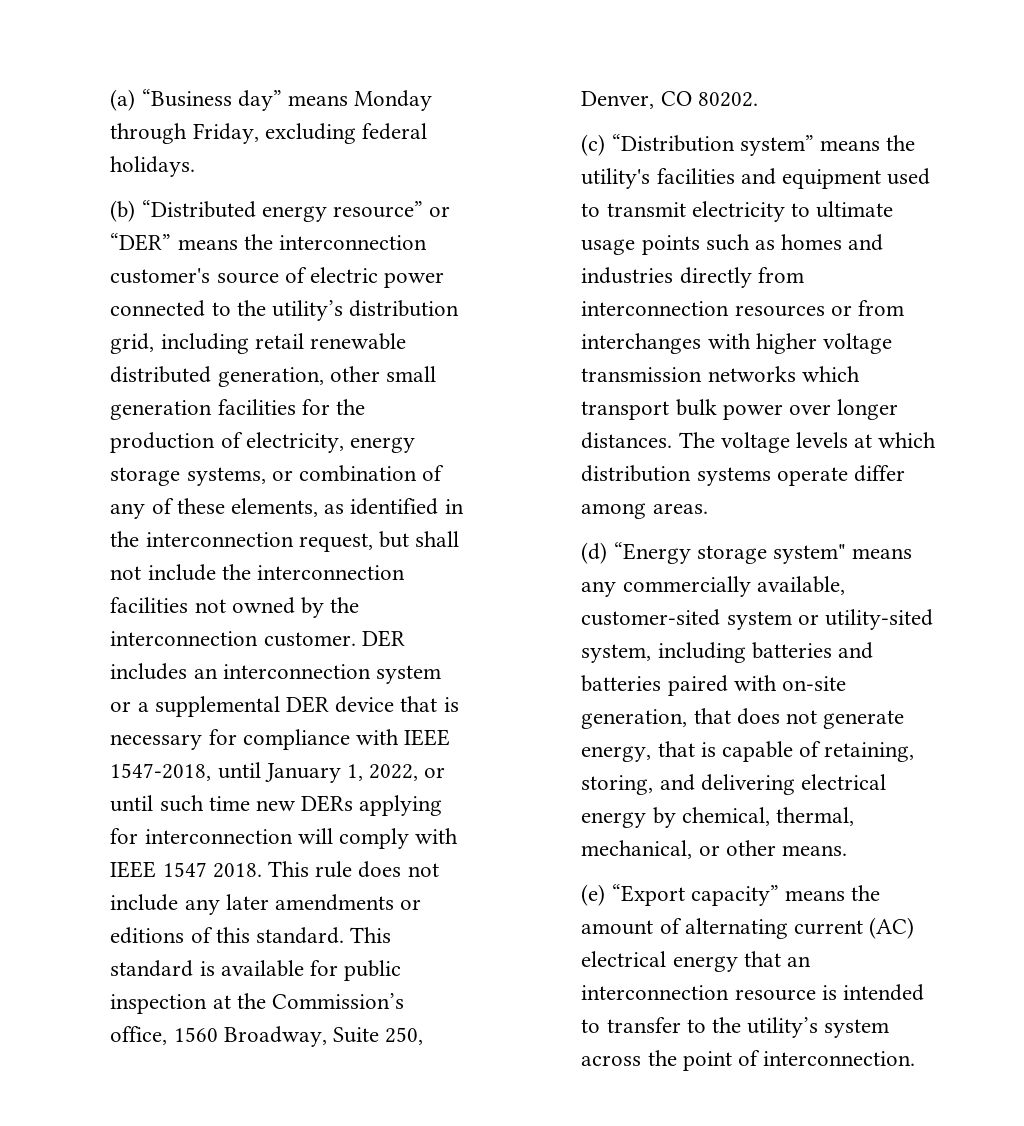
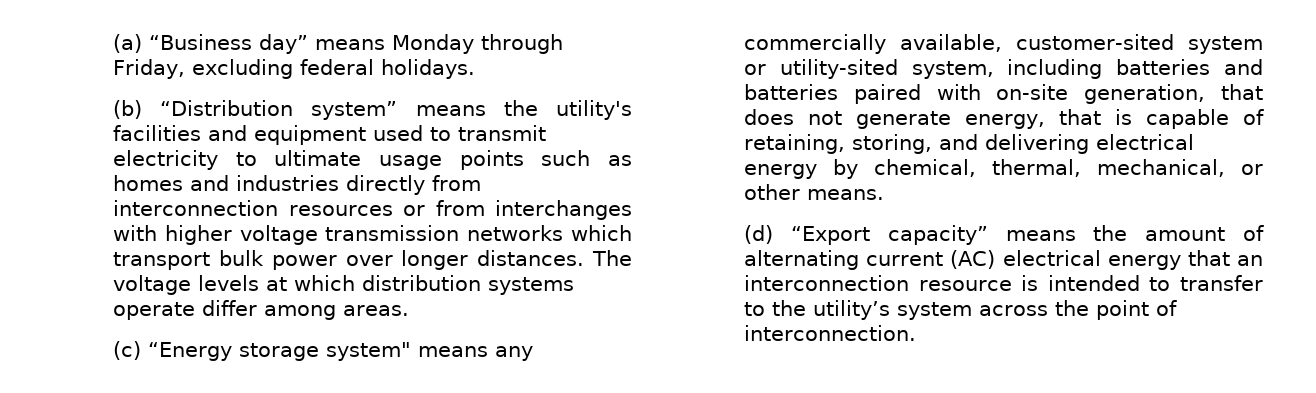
- (b) “Distributed energy resource” or “DER” means the interconnection customer's source of electric power connected to the utility’s distribution grid, including retail renewable distributed generation, other small generation facilities for the production of electricity, energy storage systems, or combination of any of these elements, as identified in the interconnection request, but shall not include the interconnection facilities not owned by the interconnection customer. DER includes an interconnection system or a supplemental DER device that is necessary for compliance with IEEE 1547-2018, until January 1, 2022, or until such time new DERs applying for interconnection will comply with IEEE 1547 2018. This rule does not include any later amendments or editions of this standard. This standard is available for public inspection at the Commission’s office, 1560 Broadway, Suite 250, Denver, CO 80202.
- (c) “Distribution system” means the utility's facilities and equipment used to transmit electricity to ultimate usage points such as homes and industries directly from interconnection resources or from interchanges with higher voltage transmission networks which transport bulk power over longer distances.
+ (b) “Distribution system” means the utility's facilities and equipment used to transmit electricity to ultimate usage points such as homes and industries directly from interconnection resources or from interchanges with higher voltage transmission networks which transport bulk power over longer distances.
- (d) “Energy storage system" means any commercially available, customer-sited system or utility-sited system, including batteries and batteries paired with on-site generation, that does not generate energy, that is capable of retaining, storing, and delivering electrical energy by chemical, thermal, mechanical, or other means.
+ (c) “Energy storage system" means any commercially available, customer-sited system or utility-sited system, including batteries and batteries paired with on-site generation, that does not generate energy, that is capable of retaining, storing, and delivering electrical energy by chemical, thermal, mechanical, or other means.
- (e) “Export capacity” means the amount of alternating current (AC) electrical energy that an interconnection resource is intended to transfer to the utility’s system across the point of interconnection.
+ (d) “Export capacity” means the amount of alternating current (AC) electrical energy that an interconnection resource is intended to transfer to the utility’s system across the point of interconnection.

